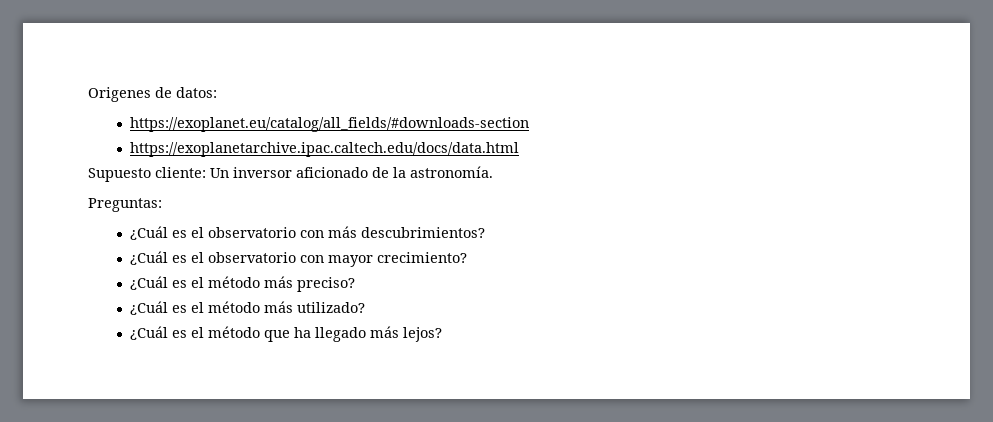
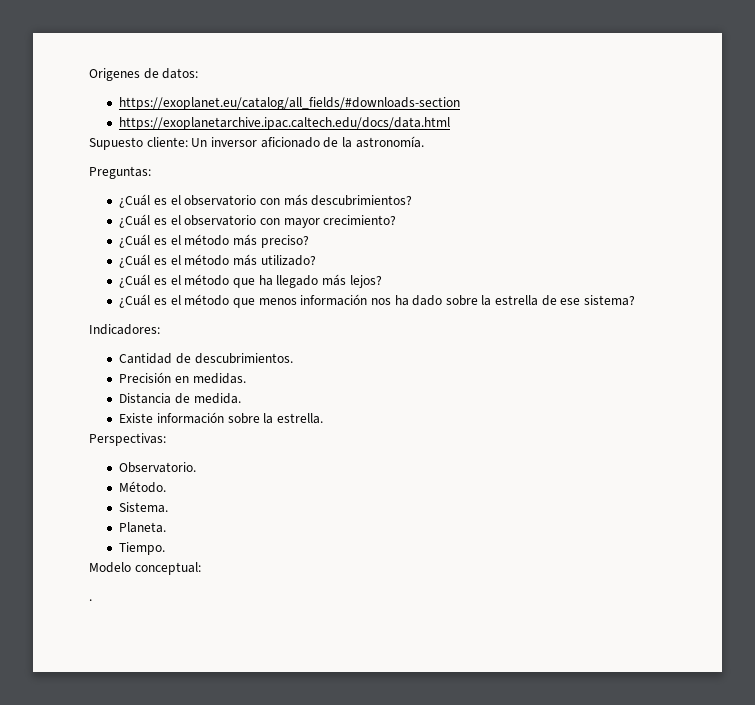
+ ¿Cuál es el método que menos información nos ha dado sobre la estrella de ese sistema?
+ Indicadores:
+ Cantidad de descubrimientos.
+ Precisión en medidas.
+ Distancia de medida.
+ Existe información sobre la estrella.
+ Perspectivas:
+ Observatorio.
+ Método.
+ Sistema.
+ Planeta.
+ Tiempo.
+ Modelo conceptual:
+ .

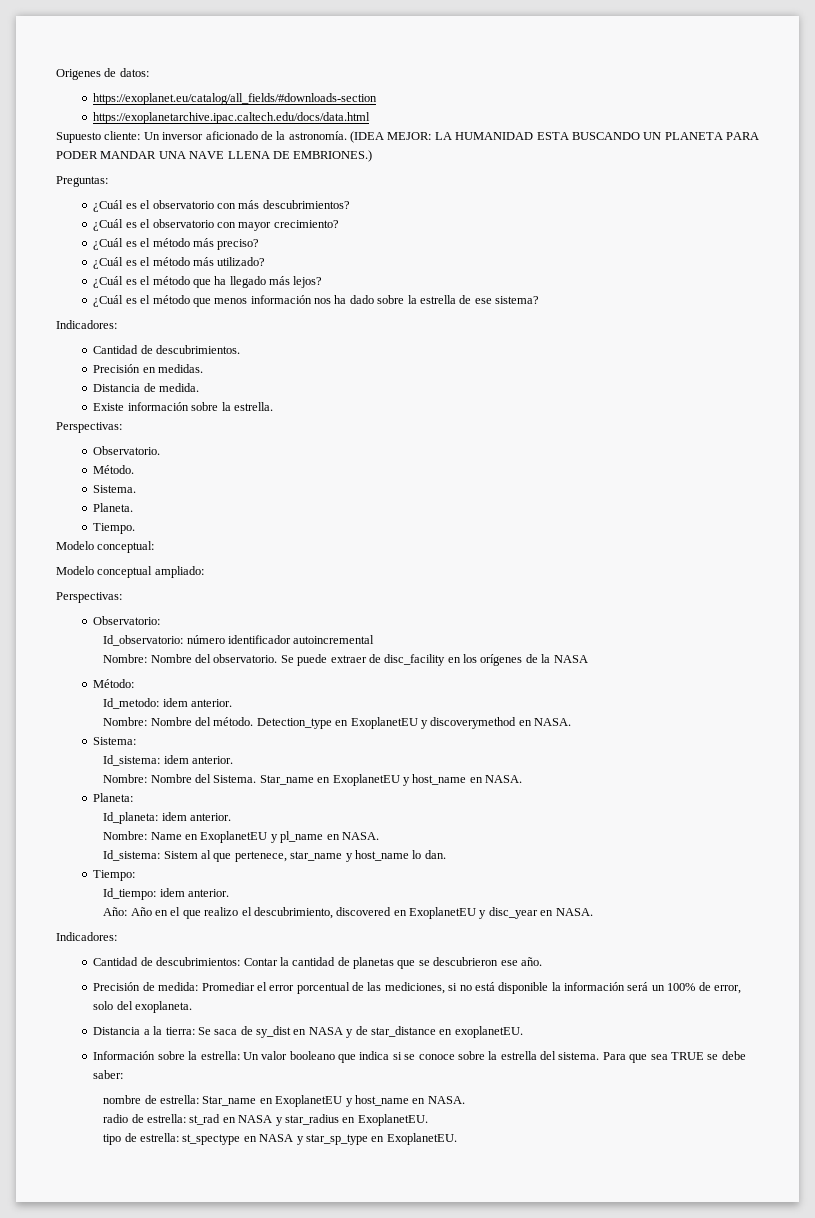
+ (IDEA MEJOR: LA HUMANIDAD ESTA BUSCANDO UN PLANETA PARA PODER MANDAR UNA NAVE LLENA DE EMBRIONES.)
- .
+ Modelo conceptual ampliado:
+ Perspectivas:
+ Observatorio:
+ Id_observatorio: número identificador autoincremental
+ Nombre: Nombre del observatorio. Se puede extraer de disc_facility en los orígenes de la NASA
+ Método:
+ Id_metodo: idem anterior.
+ Nombre: Nombre del método. Detection_type en ExoplanetEU y discoverymethod en NASA.
+ Sistema:
+ Id_sistema: idem anterior.
+ Nombre: Nombre del Sistema. Star_name en ExoplanetEU y host_name en NASA.
+ Planeta:
+ Id_planeta: idem anterior.
+ Nombre: Name en ExoplanetEU y pl_name en NASA.
+ Id_sistema: Sistem al que pertenece, star_name y host_name lo dan.
+ Tiempo:
+ Id_tiempo: idem anterior.
+ Año: Año en el que realizo el descubrimiento, discovered en ExoplanetEU y disc_year en NASA.
+ Indicadores:
+ Cantidad de descubrimientos: Contar la cantidad de planetas que se descubrieron ese año.
+ Precisión de medida: Promediar el error porcentual de las mediciones, si no está disponible la información será un 100% de error, solo del exoplaneta.
+ Distancia a la tierra: Se saca de sy_dist en NASA y de star_distance en exoplanetEU.
+ Información sobre la estrella: Un valor booleano que indica si se conoce sobre la estrella del sistema. Para que sea TRUE se debe saber:
+ nombre de estrella: Star_name en ExoplanetEU y host_name en NASA.
+ radio de estrella: st_rad en NASA y star_radius en ExoplanetEU.
+ tipo de estrella: st_spectype en NASA y star_sp_type en ExoplanetEU.

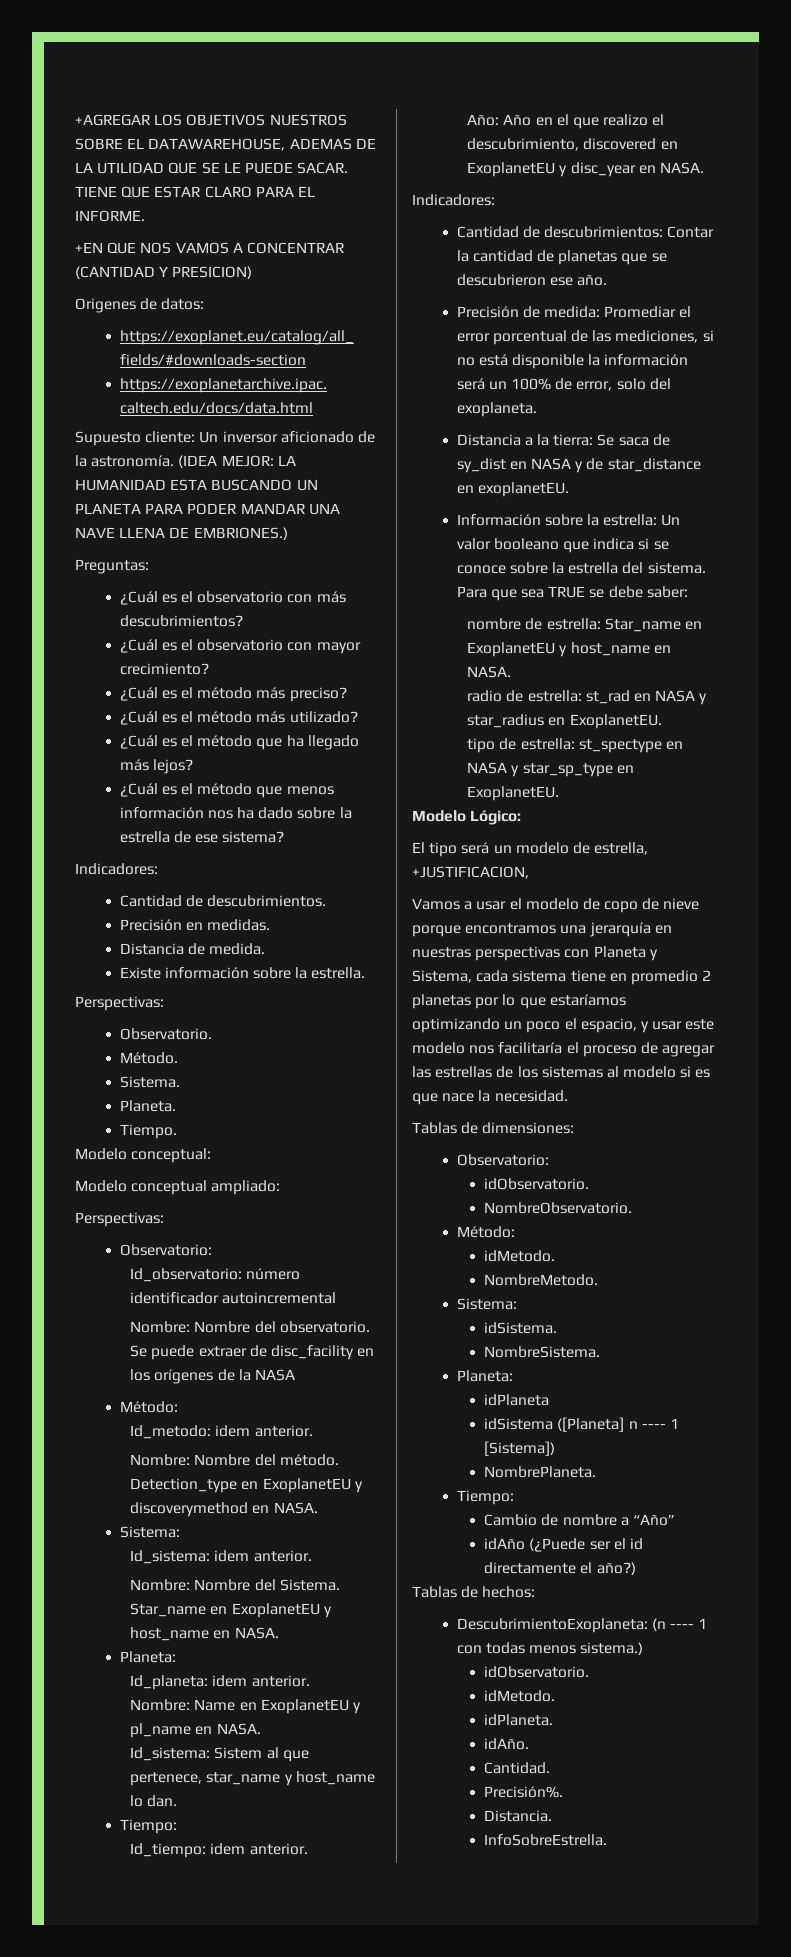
+ +AGREGAR LOS OBJETIVOS NUESTROS SOBRE EL DATAWAREHOUSE, ADEMAS DE LA UTILIDAD QUE SE LE PUEDE SACAR. TIENE QUE ESTAR CLARO PARA EL INFORME.
+ +EN QUE NOS VAMOS A CONCENTRAR (CANTIDAD Y PRESICION)
+ Modelo Lógico:
+ El tipo será un modelo de estrella, +JUSTIFICACION,
+ Vamos a usar el modelo de copo de nieve porque encontramos una jerarquía en nuestras perspectivas con Planeta y Sistema, cada sistema tiene en promedio 2 planetas por lo que estaríamos optimizando un poco el espacio, y usar este modelo nos facilitaría el proceso de agregar las estrellas de los sistemas al modelo si es que nace la necesidad.
+ Tablas de dimensiones:
+ Observatorio:
+ idObservatorio.
+ NombreObservatorio.
+ Método:
+ idMetodo.
+ NombreMetodo.
+ Sistema:
+ idSistema.
+ NombreSistema.
+ Planeta:
+ idPlaneta
+ idSistema ([Planeta] n ---- 1 [Sistema])
+ NombrePlaneta.
+ Tiempo:
+ Cambio de nombre a “Año”
+ idAño (¿Puede ser el id directamente el año?)
+ Tablas de hechos:
+ DescubrimientoExoplaneta: (n ---- 1 con todas menos sistema.)
+ idObservatorio.
+ idMetodo.
+ idPlaneta.
+ idAño.
+ Cantidad.
+ Precisión%.
+ Distancia.
+ InfoSobreEstrella.

